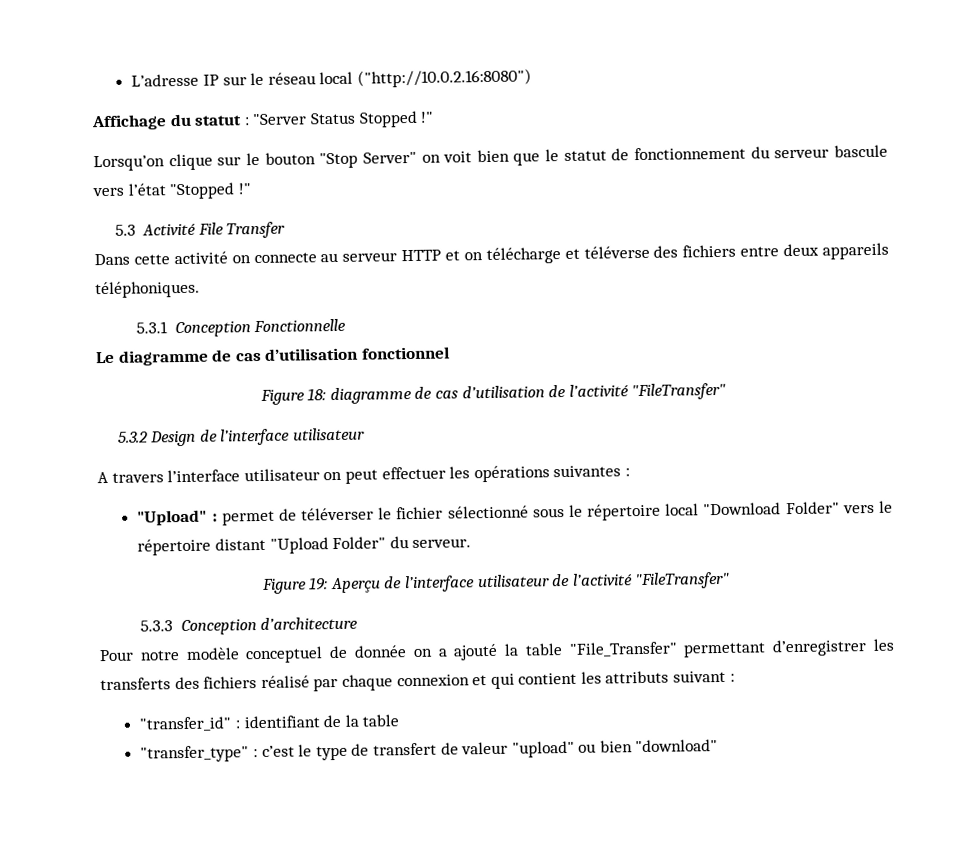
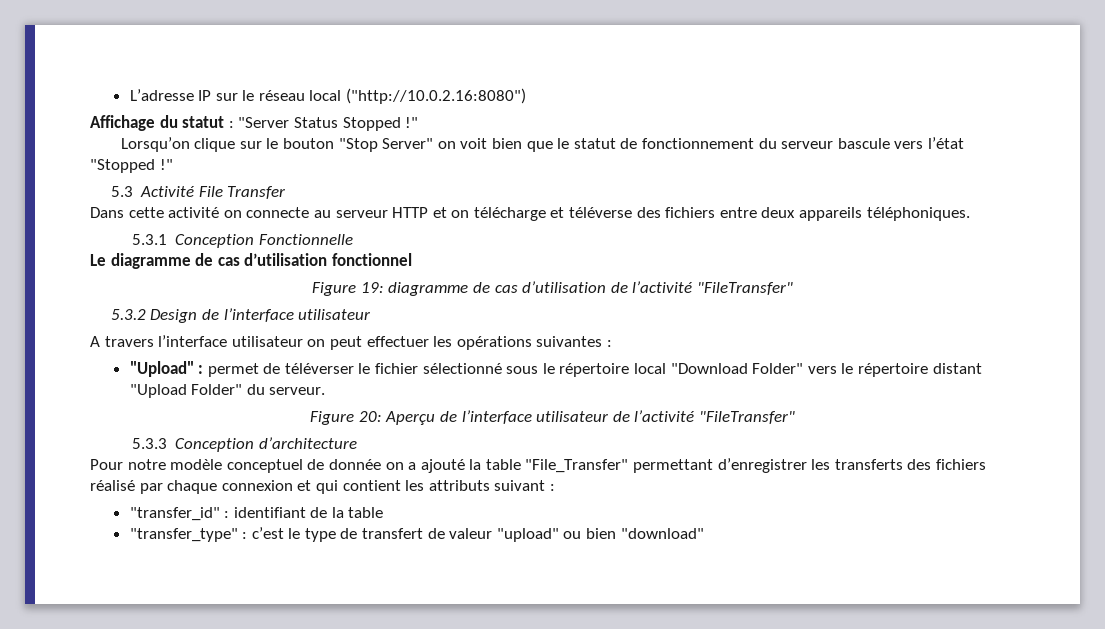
- Figure 18: diagramme de cas d’utilisation de l’activité "FileTransfer"
+ Figure 19: diagramme de cas d’utilisation de l’activité "FileTransfer"
- Figure 19: Aperçu de l’interface utilisateur de l’activité "FileTransfer"
+ Figure 20: Aperçu de l’interface utilisateur de l’activité "FileTransfer"

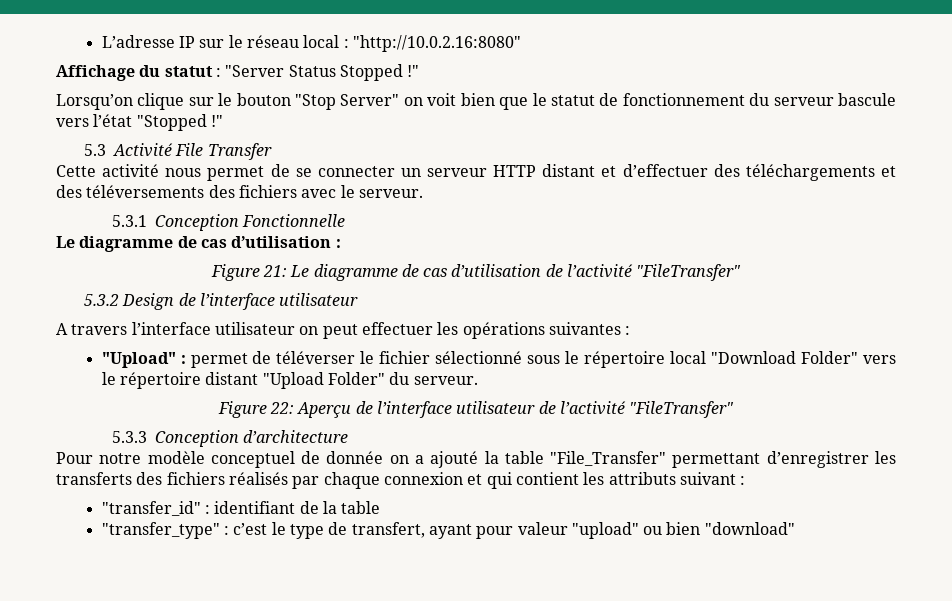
- L’adresse IP sur le réseau local ("http://10.0.2.16:8080")
+ L’adresse IP sur le réseau local : "http://10.0.2.16:8080"
- Dans cette activité on connecte au serveur HTTP et on télécharge et téléverse des fichiers entre deux appareils téléphoniques.
+ Cette activité nous permet de se connecter un serveur HTTP distant et d’effectuer des téléchargements et des téléversements des fichiers avec le serveur.
- Le diagramme de cas d’utilisation fonctionnel
- Figure 19: diagramme de cas d’utilisation de l’activité "FileTransfer"
+ Le diagramme de cas d’utilisation :
+ Figure 21: Le diagramme de cas d’utilisation de l’activité "FileTransfer"
- Figure 20: Aperçu de l’interface utilisateur de l’activité "FileTransfer"
+ Figure 22: Aperçu de l’interface utilisateur de l’activité "FileTransfer"
- Pour notre modèle conceptuel de donnée on a ajouté la table "File_Transfer" permettant d’enregistrer les transferts des fichiers réalisé par chaque connexion et qui contient les attributs suivant :
+ Pour notre modèle conceptuel de donnée on a ajouté la table "File_Transfer" permettant d’enregistrer les transferts des fichiers réalisés par chaque connexion et qui contient les attributs suivant :
- "transfer_type" : c’est le type de transfert de valeur "upload" ou bien "download"
+ "transfer_type" : c’est le type de transfert, ayant pour valeur "upload" ou bien "download"

